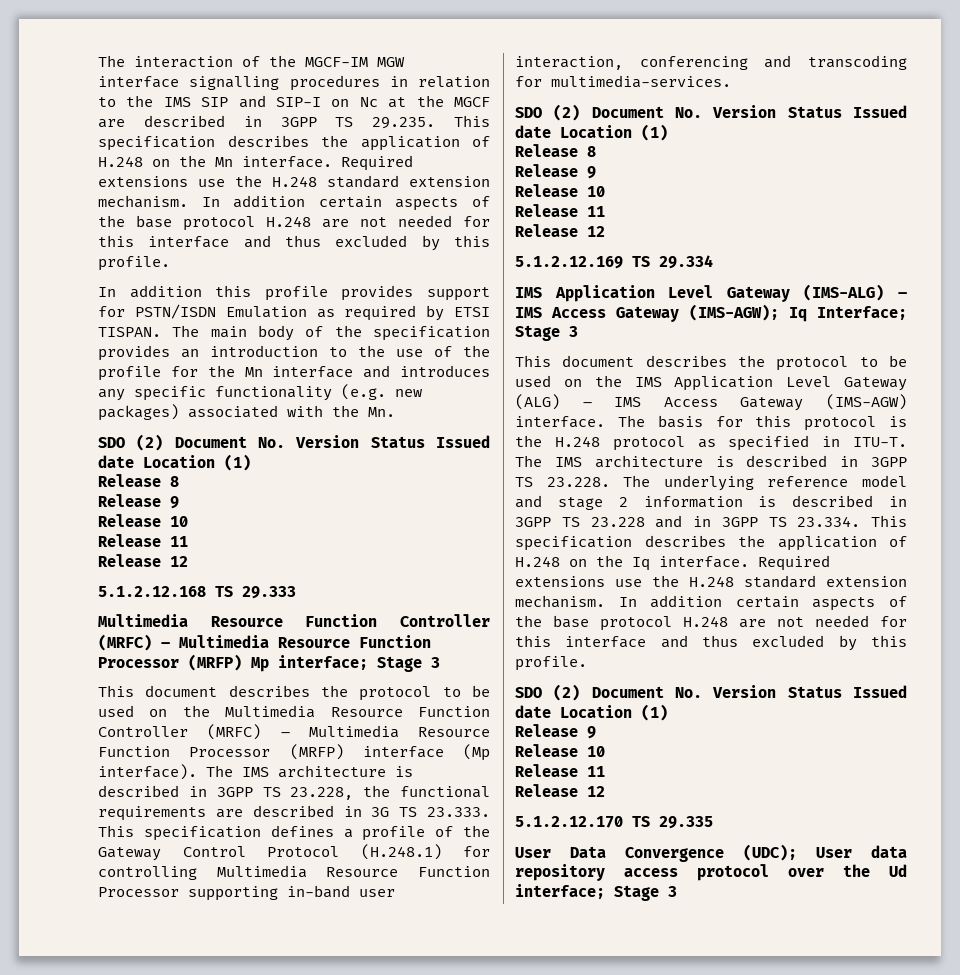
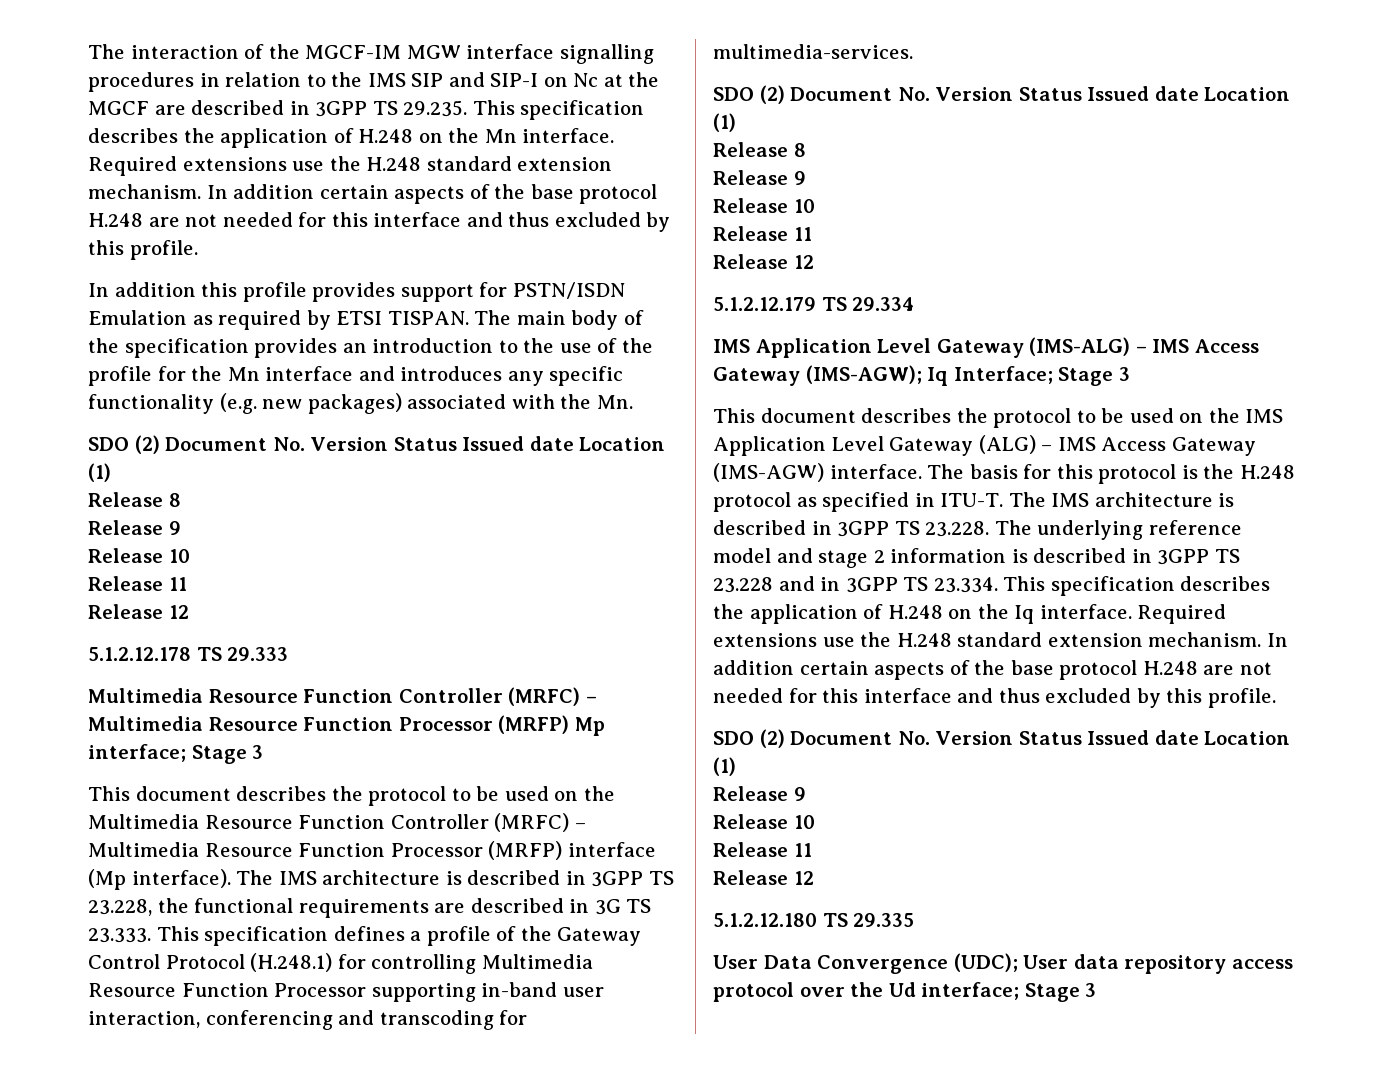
- 5.1.2.12.168 TS 29.333
+ 5.1.2.12.178 TS 29.333
- 5.1.2.12.169 TS 29.334
+ 5.1.2.12.179 TS 29.334
- 5.1.2.12.170 TS 29.335
+ 5.1.2.12.180 TS 29.335

